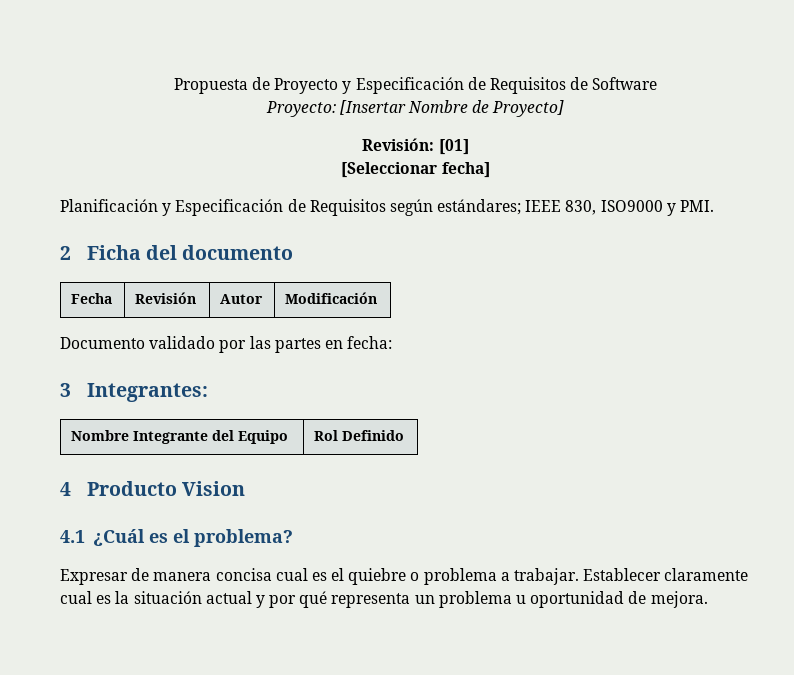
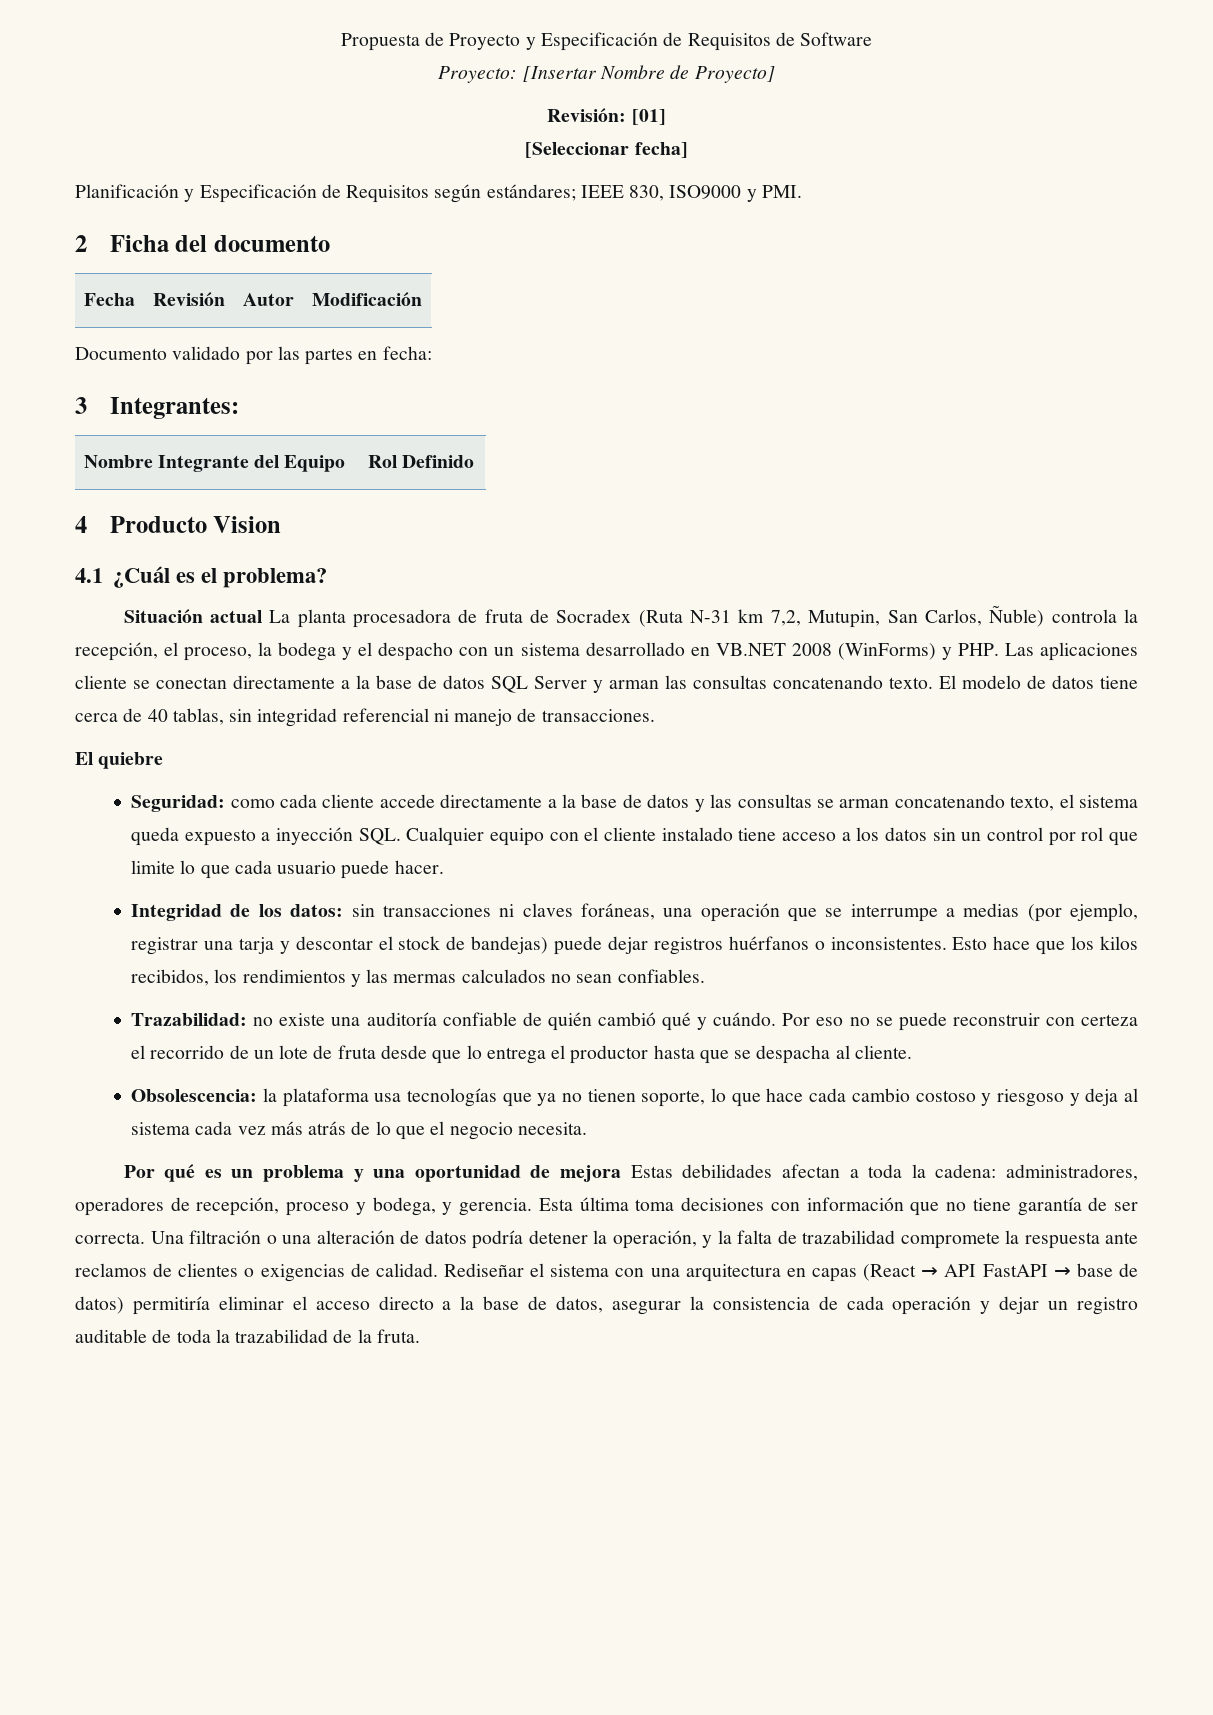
- Expresar de manera concisa cual es el quiebre o problema a trabajar. Establecer claramente cual es la situación actual y por qué representa un problema u oportunidad de mejora.
+ Situación actual La planta procesadora de fruta de Socradex (Ruta N-31 km 7,2, Mutupin, San Carlos, Ñuble) controla la recepción, el proceso, la bodega y el despacho con un sistema desarrollado en VB.NET 2008 (WinForms) y PHP. Las aplicaciones cliente se conectan directamente a la base de datos SQL Server y arman las consultas concatenando texto. El modelo de datos tiene cerca de 40 tablas, sin integridad referencial ni manejo de transacciones.
+ El quiebre
+ Seguridad: como cada cliente accede directamente a la base de datos y las consultas se arman concatenando texto, el sistema queda expuesto a inyección SQL. Cualquier equipo con el cliente instalado tiene acceso a los datos sin un control por rol que limite lo que cada usuario puede hacer.
+ Integridad de los datos: sin transacciones ni claves foráneas, una operación que se interrumpe a medias (por ejemplo, registrar una tarja y descontar el stock de bandejas) puede dejar registros huérfanos o inconsistentes. Esto hace que los kilos recibidos, los rendimientos y las mermas calculados no sean confiables.
+ Trazabilidad: no existe una auditoría confiable de quién cambió qué y cuándo. Por eso no se puede reconstruir con certeza el recorrido de un lote de fruta desde que lo entrega el productor hasta que se despacha al cliente.
+ Obsolescencia: la plataforma usa tecnologías que ya no tienen soporte, lo que hace cada cambio costoso y riesgoso y deja al sistema cada vez más atrás de lo que el negocio necesita.
+ Por qué es un problema y una oportunidad de mejora Estas debilidades afectan a toda la cadena: administradores, operadores de recepción, proceso y bodega, y gerencia. Esta última toma decisiones con información que no tiene garantía de ser correcta. Una filtración o una alteración de datos podría detener la operación, y la falta de trazabilidad compromete la respuesta ante reclamos de clientes o exigencias de calidad. Rediseñar el sistema con una arquitectura en capas (React → API FastAPI → base de datos) permitiría eliminar el acceso directo a la base de datos, asegurar la consistencia de cada operación y dejar un registro auditable de toda la trazabilidad de la fruta.

